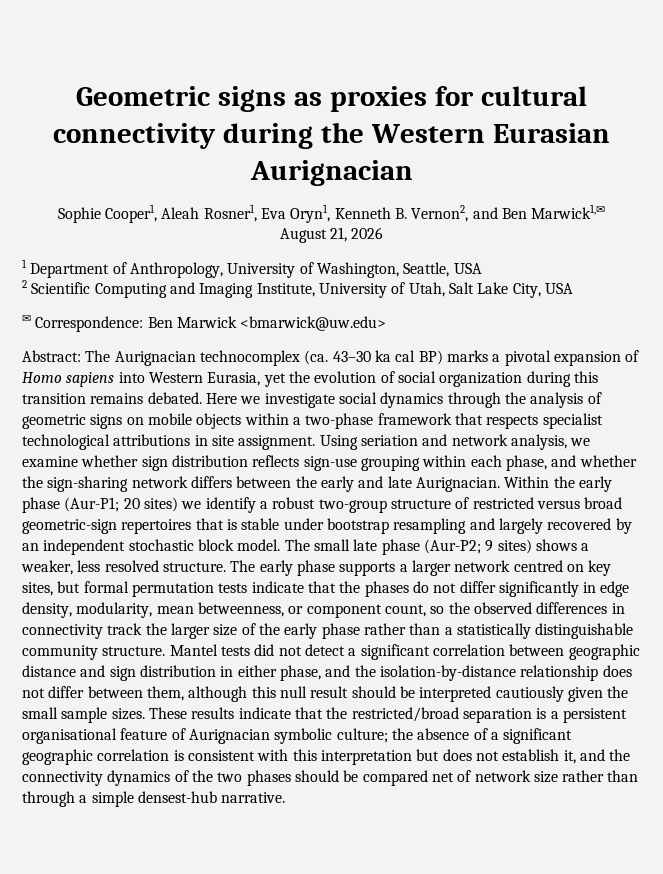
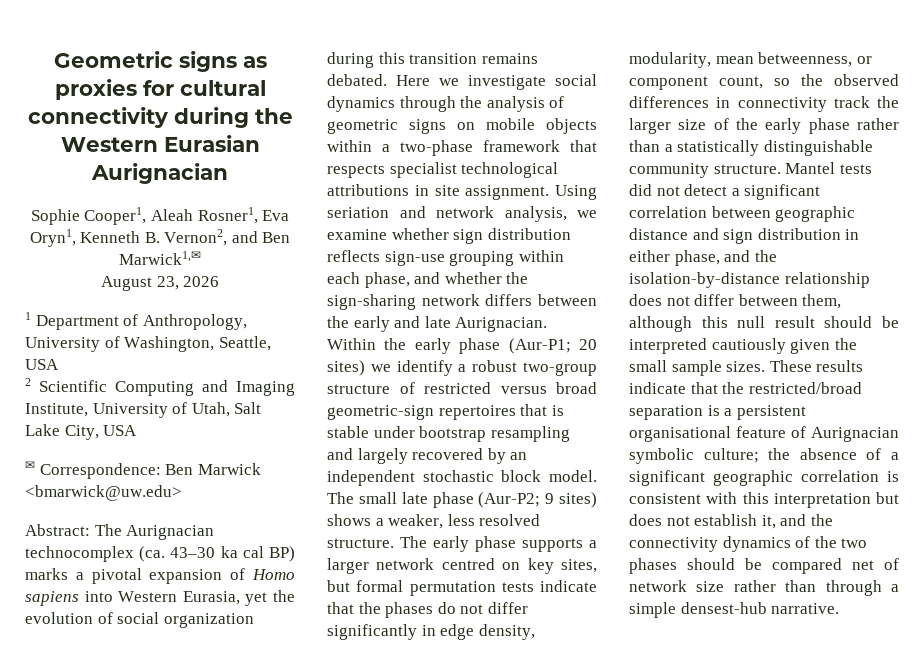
- August 21, 2026
+ August 23, 2026

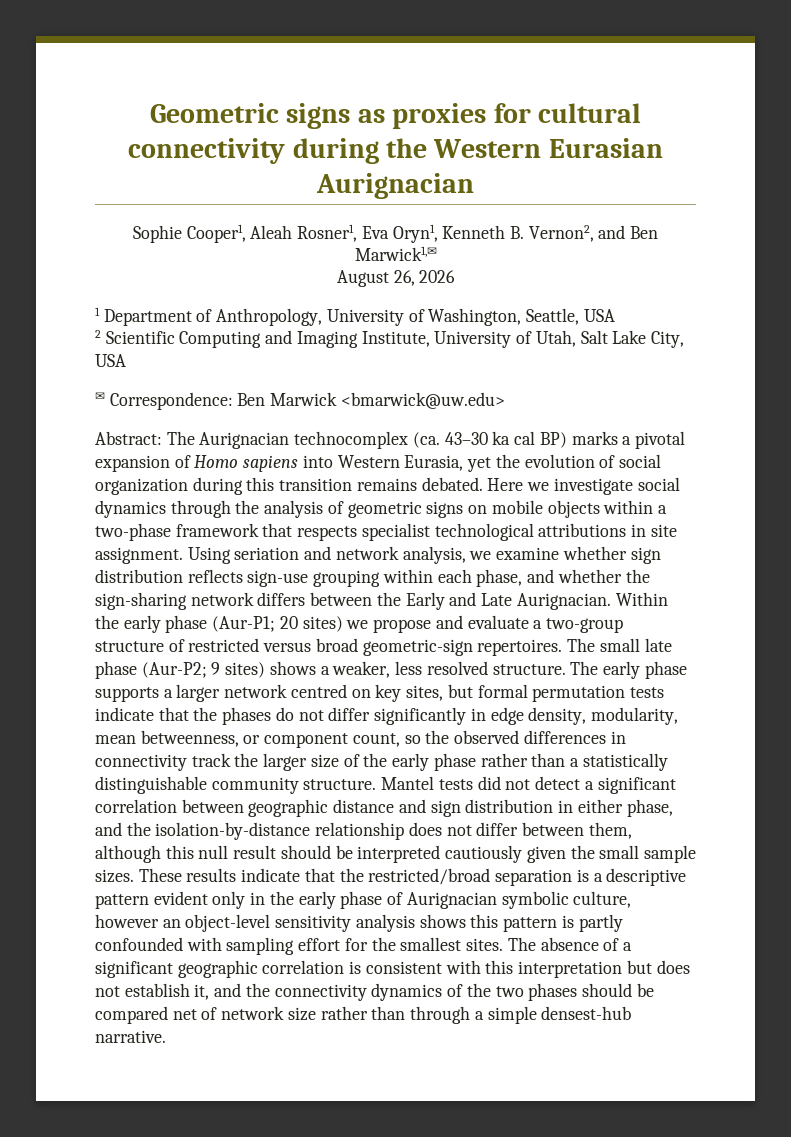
- August 23, 2026
+ August 26, 2026
- Using seriation and network analysis, we examine whether sign distribution reflects sign-use grouping within each phase, and whether the sign-sharing network differs between the early and late Aurignacian.
+ Using seriation and network analysis, we examine whether sign distribution reflects sign-use grouping within each phase, and whether the sign-sharing network differs between the Early and Late Aurignacian.
- Within the early phase (Aur-P1; 20 sites) we identify a robust two-group structure of restricted versus broad geometric-sign repertoires that is stable under bootstrap resampling and largely recovered by an independent stochastic block model.
+ Within the early phase (Aur-P1; 20 sites) we propose and evaluate a two-group structure of restricted versus broad geometric-sign repertoires.
- These results indicate that the restricted/broad separation is a persistent organisational feature of Aurignacian symbolic culture; the absence of a significant geographic correlation is consistent with this interpretation but does not establish it, and the connectivity dynamics of the two phases should be compared net of network size rather than through a simple densest-hub narrative.
+ These results indicate that the restricted/broad separation is a descriptive pattern evident only in the early phase of Aurignacian symbolic culture, however an object-level sensitivity analysis shows this pattern is partly confounded with sampling effort for the smallest sites. The absence of a significant geographic correlation is consistent with this interpretation but does not establish it, and the connectivity dynamics of the two phases should be compared net of network size rather than through a simple densest-hub narrative.

